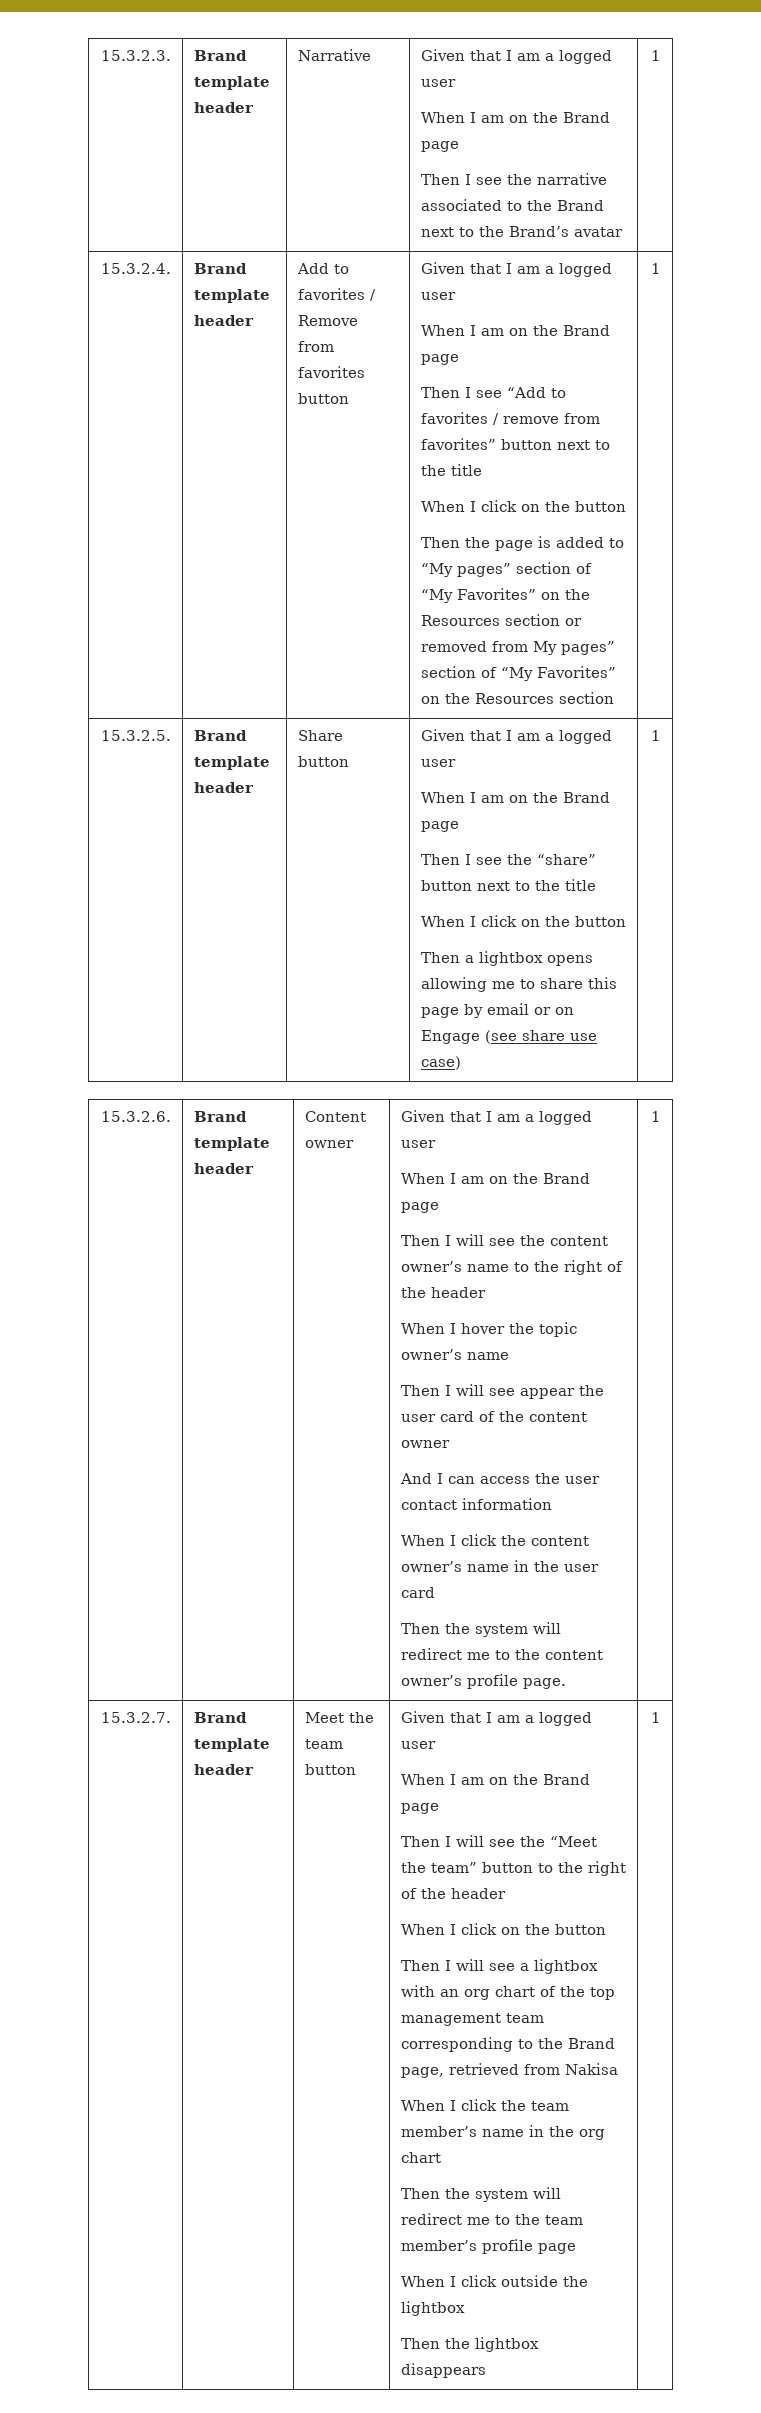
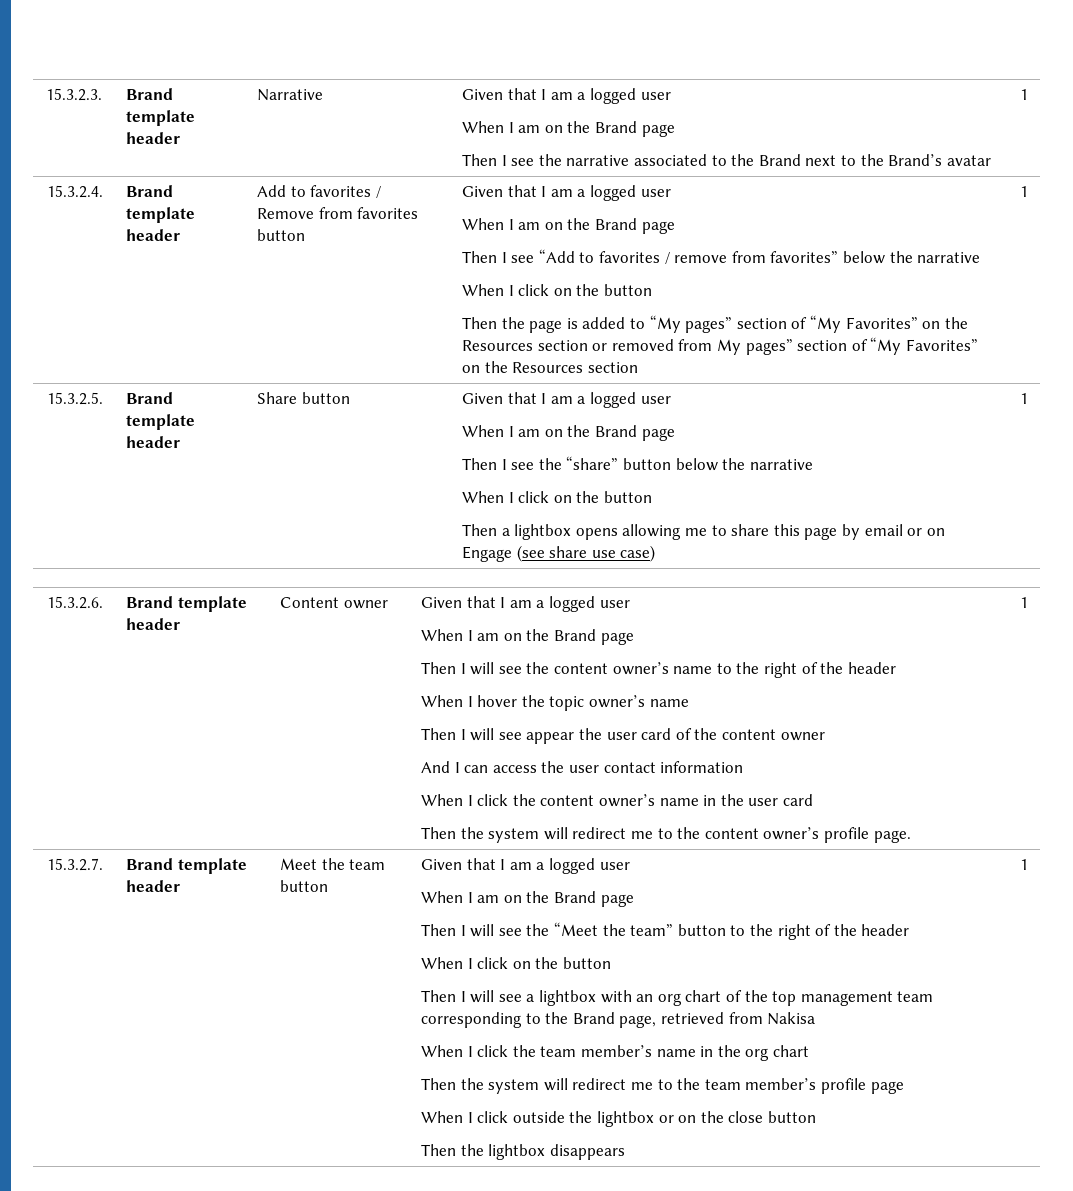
- Then I see “Add to favorites / remove from favorites” button next to the title
+ Then I see “Add to favorites / remove from favorites” below the narrative
- Then I see the “share” button next to the title
+ Then I see the “share” button below the narrative
- When I click outside the lightbox
+ When I click outside the lightbox or on the close button

